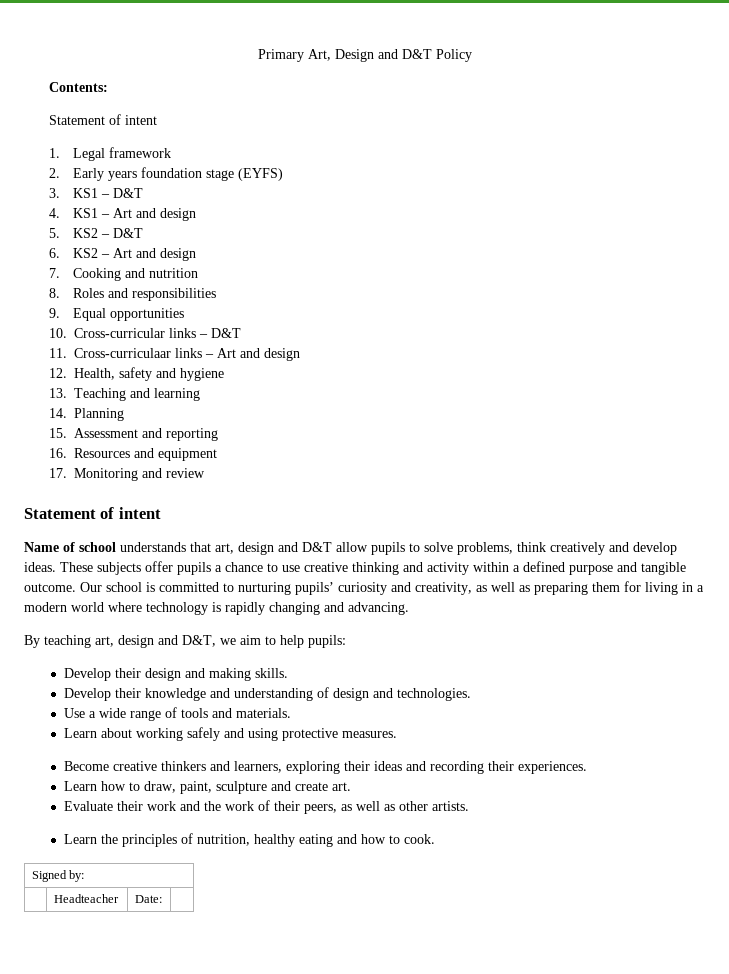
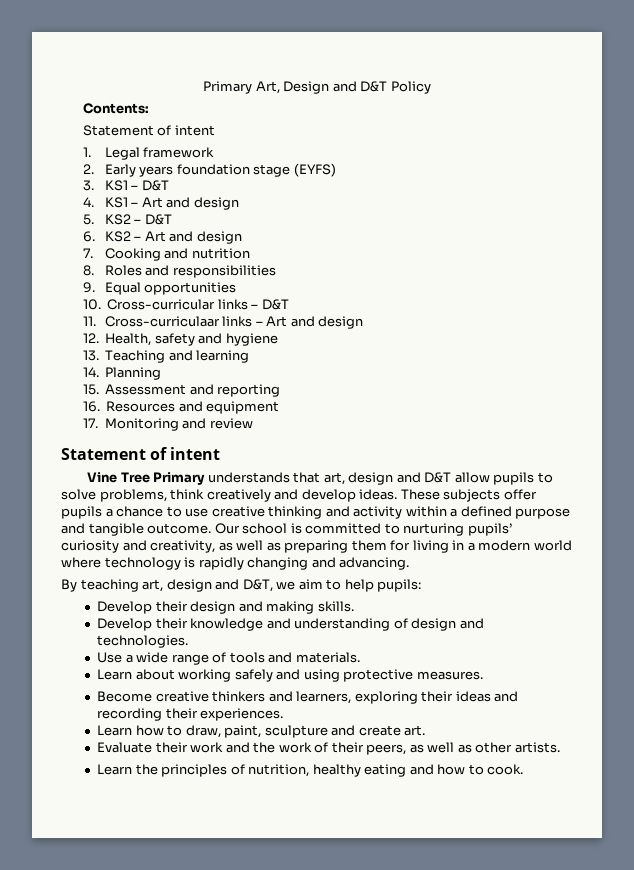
- Name of school understands that art, design and D&T allow pupils to solve problems, think creatively and develop ideas.
+ Vine Tree Primary understands that art, design and D&T allow pupils to solve problems, think creatively and develop ideas.
- Signed by:
- | Headteacher | Date: |

